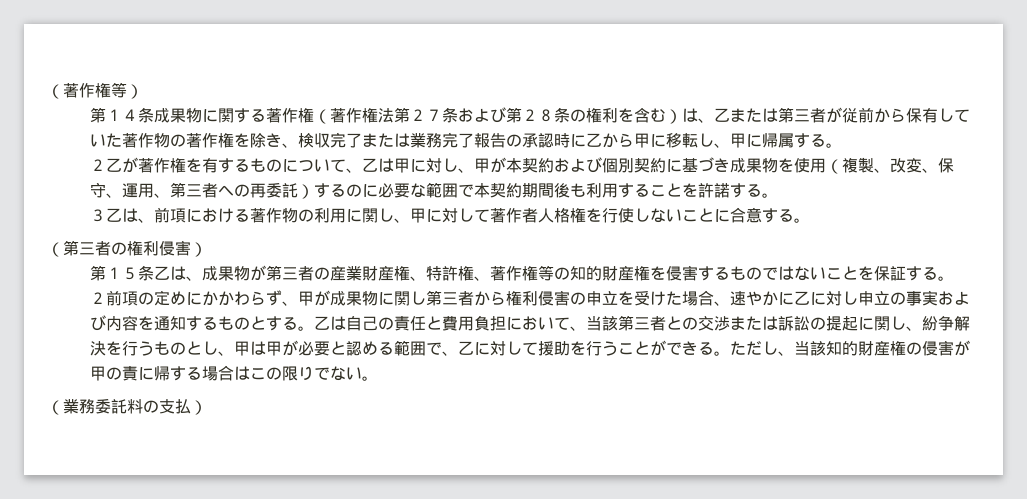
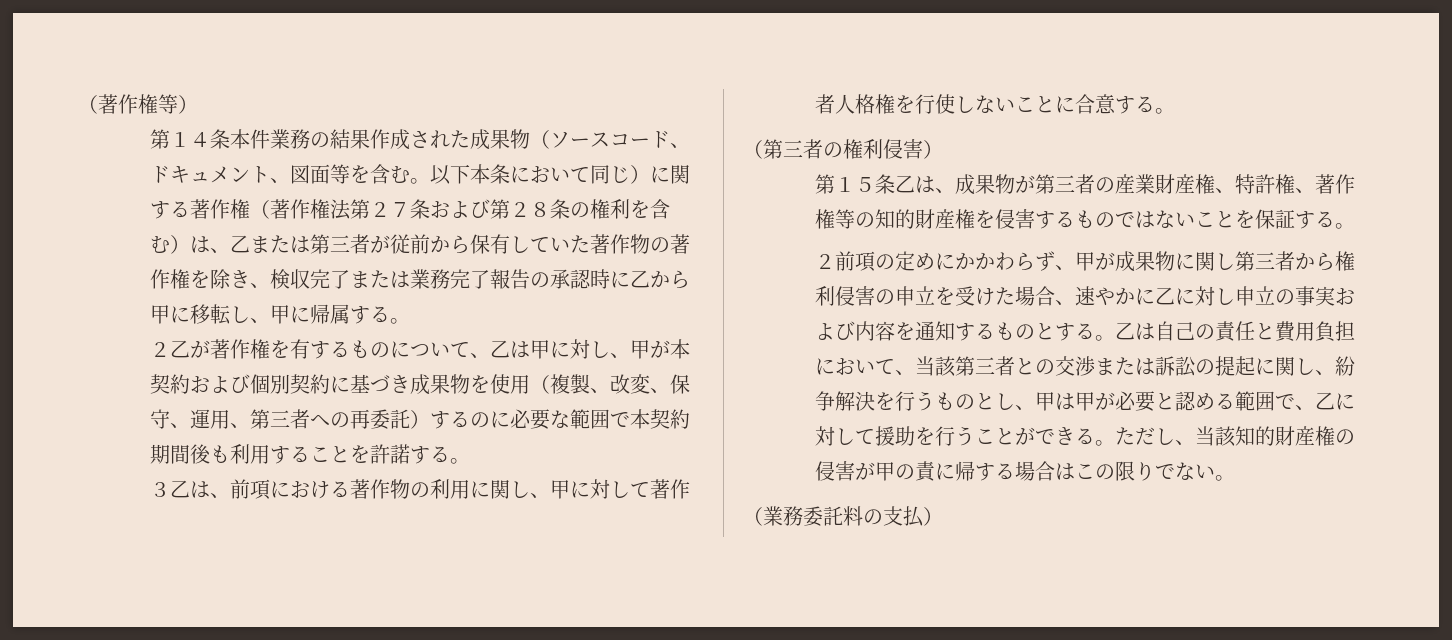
- 第１４条成果物に関する著作権（著作権法第２７条および第２８条の権利を含む）は、乙または第三者が従前から保有していた著作物の著作権を除き、検収完了または業務完了報告の承認時に乙から甲に移転し、甲に帰属する。
+ 第１４条本件業務の結果作成された成果物（ソースコード、ドキュメント、図面等を含む。以下本条において同じ）に関する著作権（著作権法第２７条および第２８条の権利を含む）は、乙または第三者が従前から保有していた著作物の著作権を除き、検収完了または業務完了報告の承認時に乙から甲に移転し、甲に帰属する。

